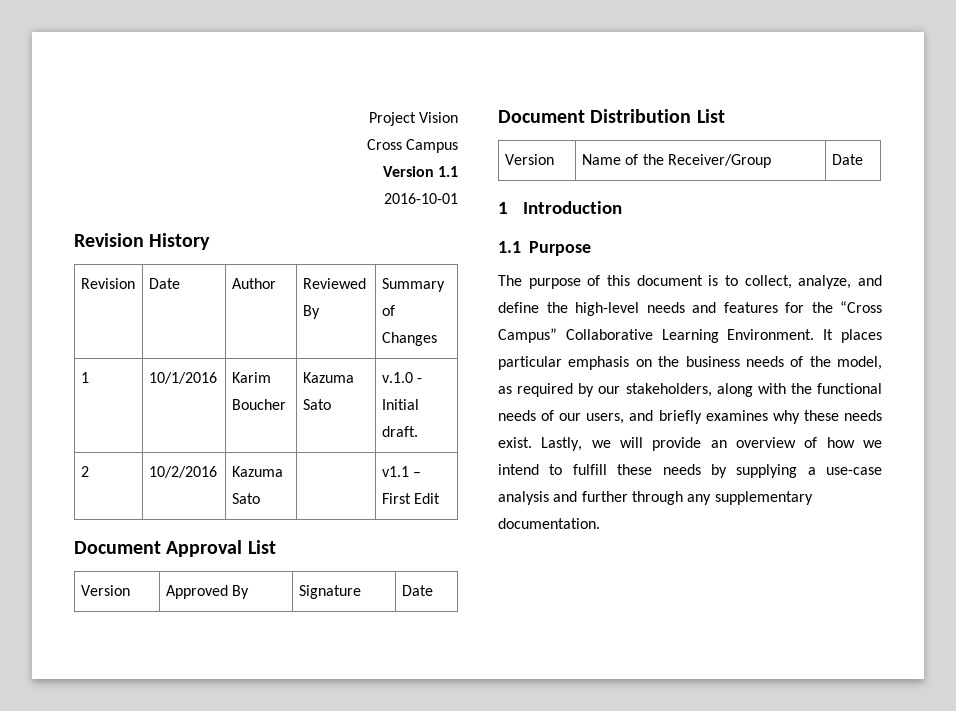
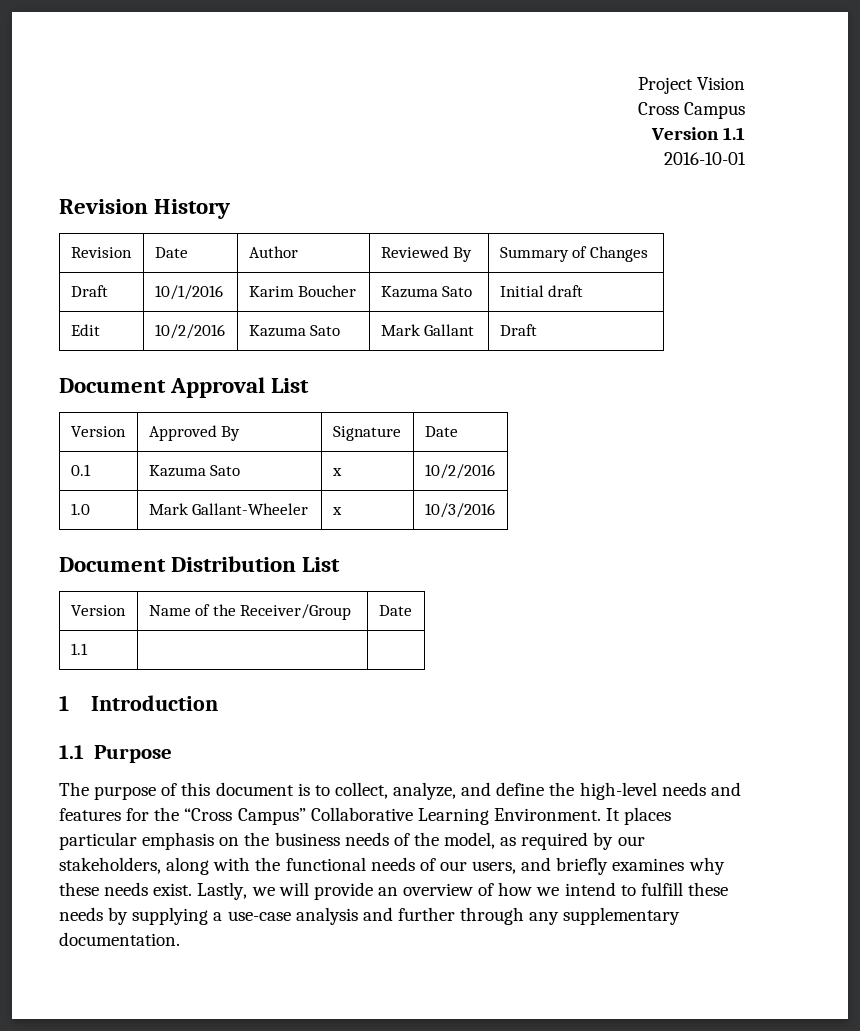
- 1 | 10/1/2016 | Karim Boucher | Kazuma Sato | v.1.0 - Initial draft.
- 2 | 10/2/2016 | Kazuma Sato | | v1.1 – First Edit
+ Draft | 10/1/2016 | Karim Boucher | Kazuma Sato | Initial draft
+ Edit | 10/2/2016 | Kazuma Sato | Mark Gallant | Draft
+ 0.1 | Kazuma Sato | x | 10/2/2016
+ 1.0 | Mark Gallant-Wheeler | x | 10/3/2016
+ 1.1 | |

